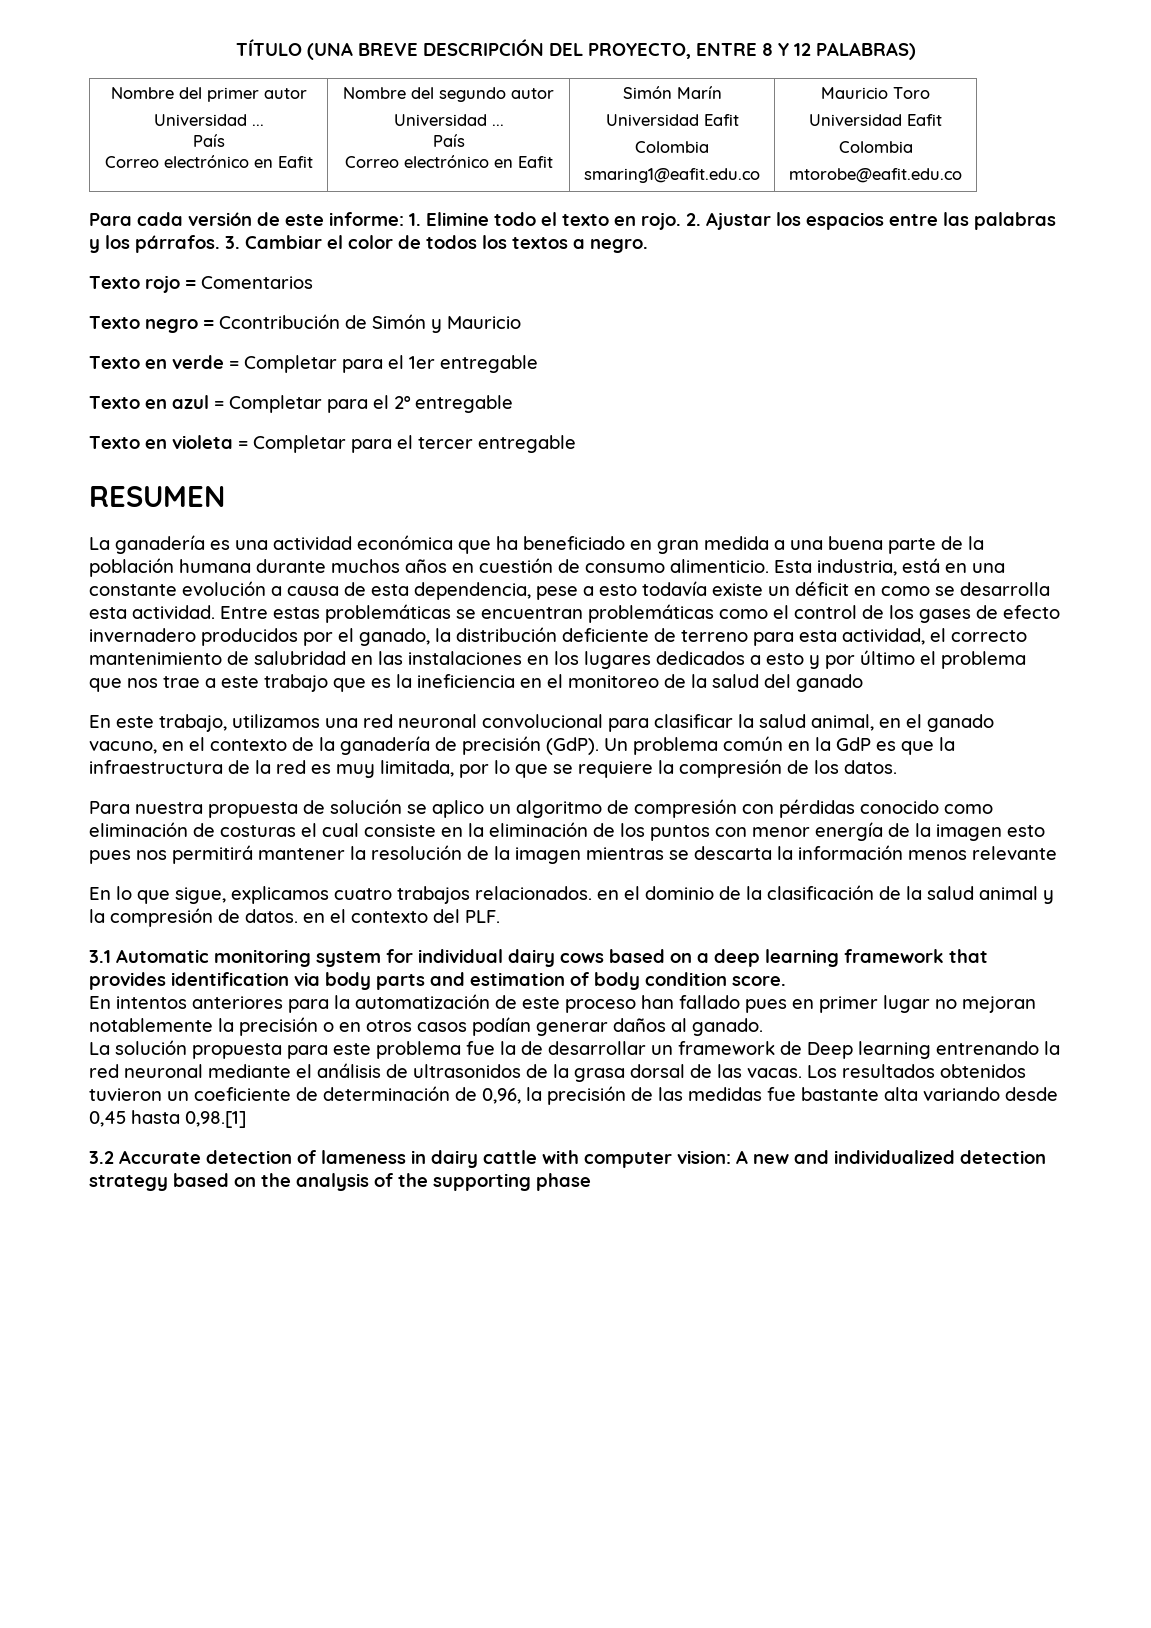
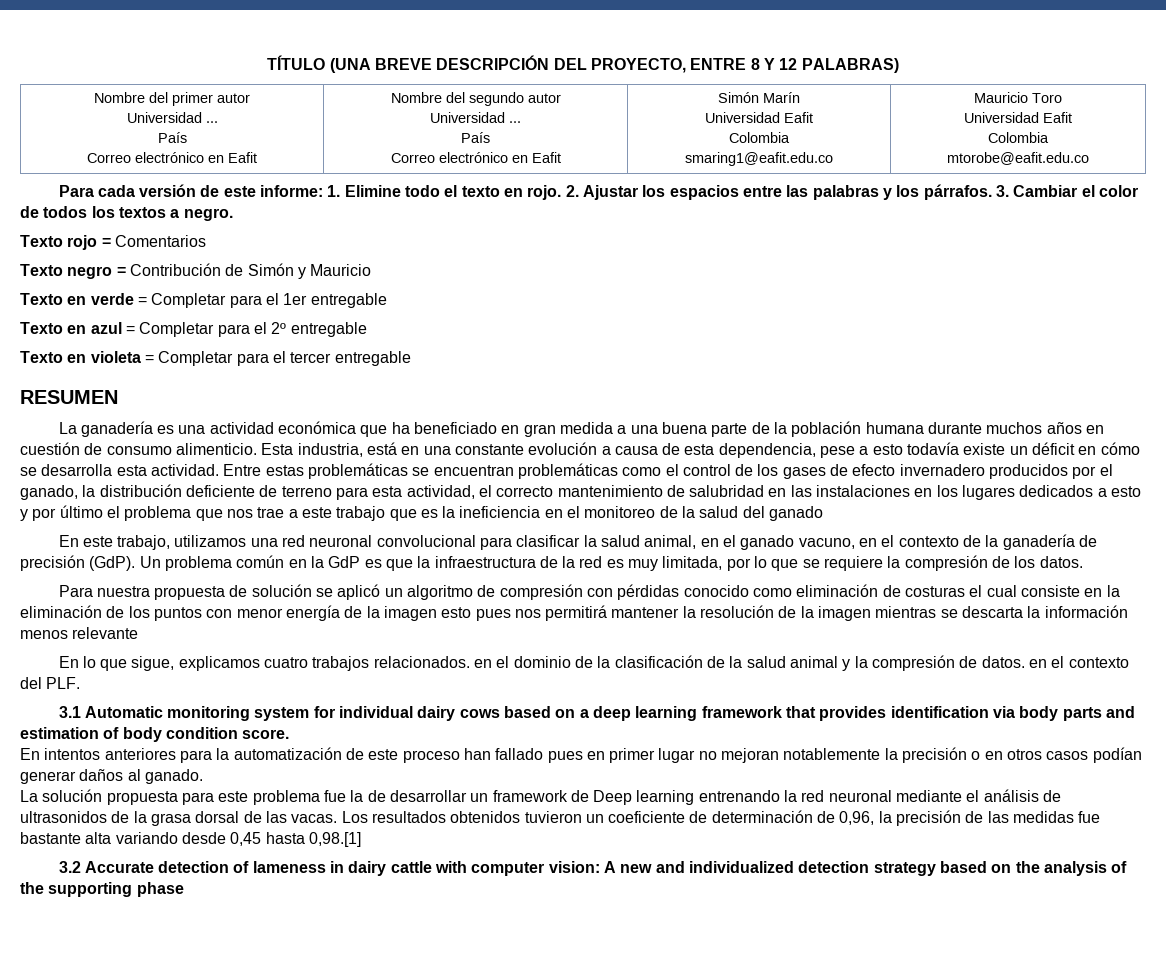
- Texto negro = Ccontribución de Simón y Mauricio
+ Texto negro = Contribución de Simón y Mauricio
- Esta industria, está en una constante evolución a causa de esta dependencia, pese a esto todavía existe un déficit en como se desarrolla esta actividad.
+ Esta industria, está en una constante evolución a causa de esta dependencia, pese a esto todavía existe un déficit en cómo se desarrolla esta actividad.
- Para nuestra propuesta de solución se aplico un algoritmo de compresión con pérdidas conocido como eliminación de costuras el cual consiste en la eliminación de los puntos con menor energía de la imagen esto pues nos permitirá mantener la resolución de la imagen mientras se descarta la información menos relevante
+ Para nuestra propuesta de solución se aplicó un algoritmo de compresión con pérdidas conocido como eliminación de costuras el cual consiste en la eliminación de los puntos con menor energía de la imagen esto pues nos permitirá mantener la resolución de la imagen mientras se descarta la información menos relevante

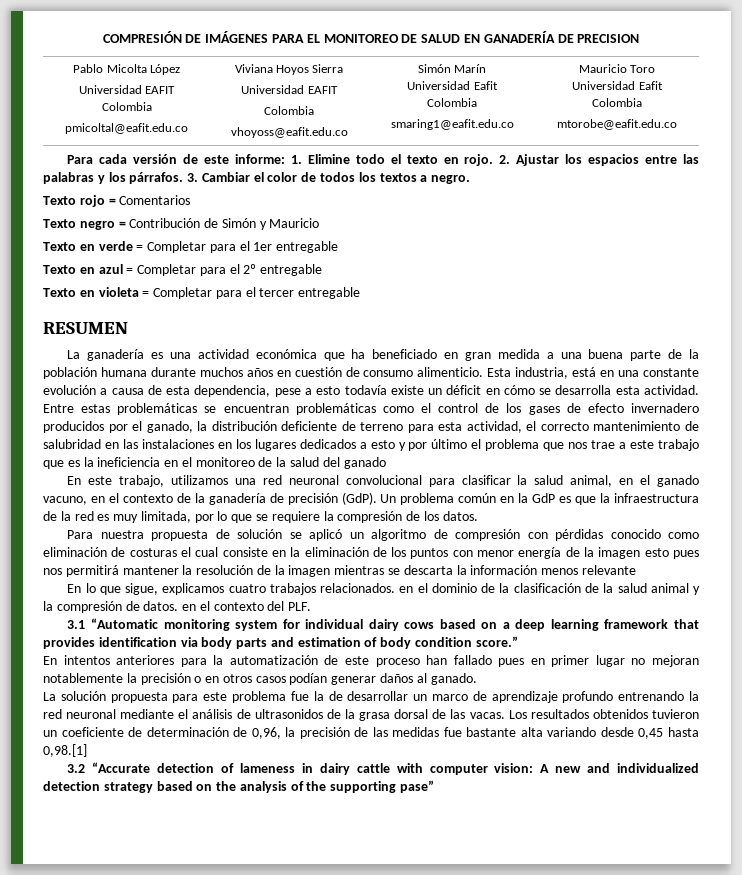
- TÍTULO (UNA BREVE DESCRIPCIÓN DEL PROYECTO, ENTRE 8 Y 12 PALABRAS)
- Nombre del primer autor
- Universidad ...
- País
- Correo electrónico en Eafit | Nombre del segundo autor
- Universidad ...
- País
- Correo electrónico en Eafit | Simón Marín
+ COMPRESIÓN DE IMÁGENES PARA EL MONITOREO DE SALUD EN GANADERÍA DE PRECISION
+ Pablo Micolta López
+ Universidad EAFIT
+ Colombia
+ pmicoltal@eafit.edu.co | Viviana Hoyos Sierra
+ Universidad EAFIT
+ Colombia
+ vhoyoss@eafit.edu.co | Simón Marín
- 3.1 Automatic monitoring system for individual dairy cows based on a deep learning framework that provides identification via body parts and estimation of body condition score.
+ 3.1 “Automatic monitoring system for individual dairy cows based on a deep learning framework that provides identification via body parts and estimation of body condition score.”
- La solución propuesta para este problema fue la de desarrollar un framework de Deep learning entrenando la red neuronal mediante el análisis de ultrasonidos de la grasa dorsal de las vacas.
+ La solución propuesta para este problema fue la de desarrollar un marco de aprendizaje profundo entrenando la red neuronal mediante el análisis de ultrasonidos de la grasa dorsal de las vacas.
- 3.2 Accurate detection of lameness in dairy cattle with computer vision: A new and individualized detection strategy based on the analysis of the supporting phase
+ 3.2 “Accurate detection of lameness in dairy cattle with computer vision: A new and individualized detection strategy based on the analysis of the supporting pase”

